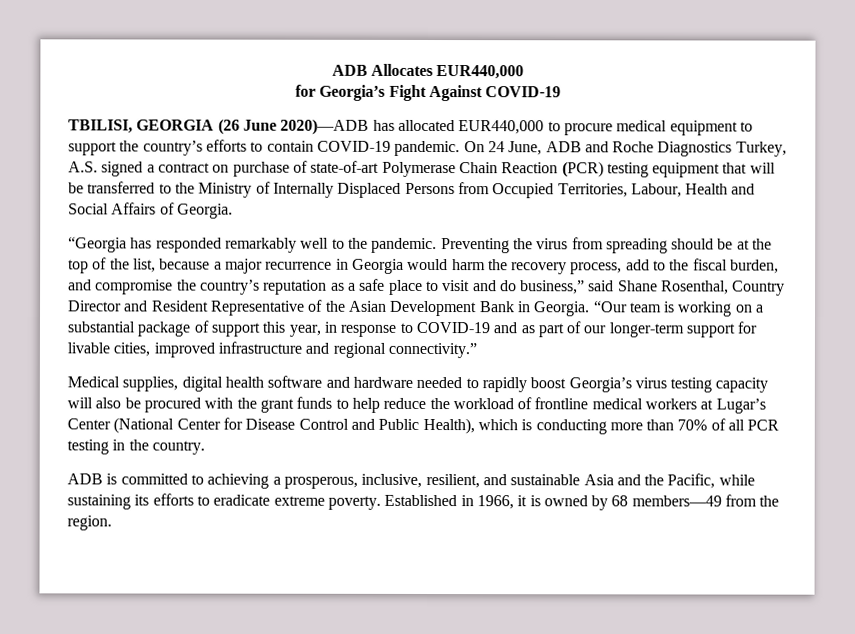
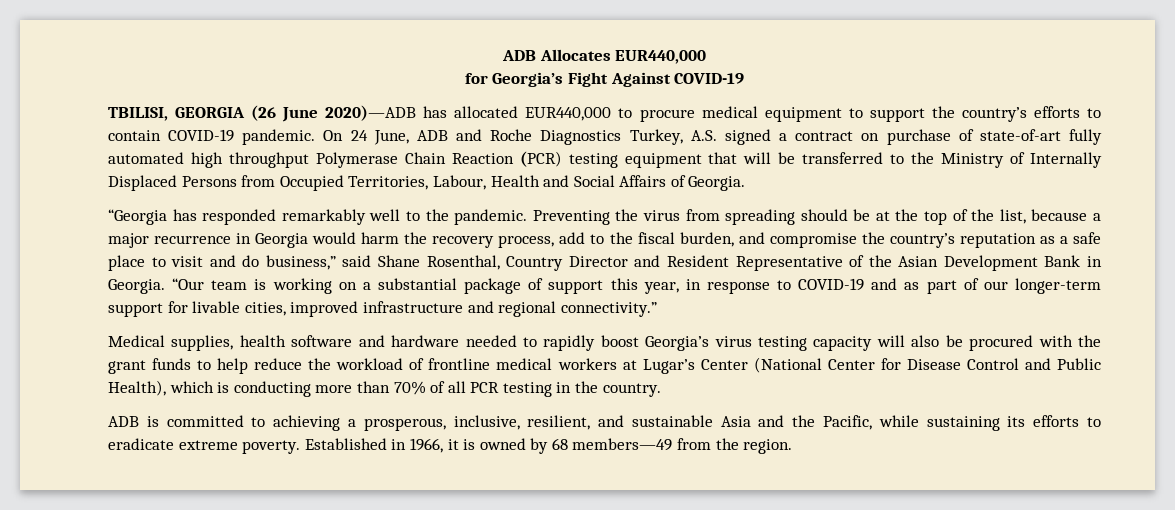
- On 24 June, ADB and Roche Diagnostics Turkey, A.S. signed a contract on purchase of state-of-art Polymerase Chain Reaction (PCR) testing equipment that will be transferred to the Ministry of Internally Displaced Persons from Occupied Territories, Labour, Health and Social Affairs of Georgia.
+ On 24 June, ADB and Roche Diagnostics Turkey, A.S. signed a contract on purchase of state-of-art fully automated high throughput Polymerase Chain Reaction (PCR) testing equipment that will be transferred to the Ministry of Internally Displaced Persons from Occupied Territories, Labour, Health and Social Affairs of Georgia.
- Medical supplies, digital health software and hardware needed to rapidly boost Georgia’s virus testing capacity will also be procured with the grant funds to help reduce the workload of frontline medical workers at Lugar’s Center (National Center for Disease Control and Public Health), which is conducting more than 70% of all PCR testing in the country.
+ Medical supplies, health software and hardware needed to rapidly boost Georgia’s virus testing capacity will also be procured with the grant funds to help reduce the workload of frontline medical workers at Lugar’s Center (National Center for Disease Control and Public Health), which is conducting more than 70% of all PCR testing in the country.

